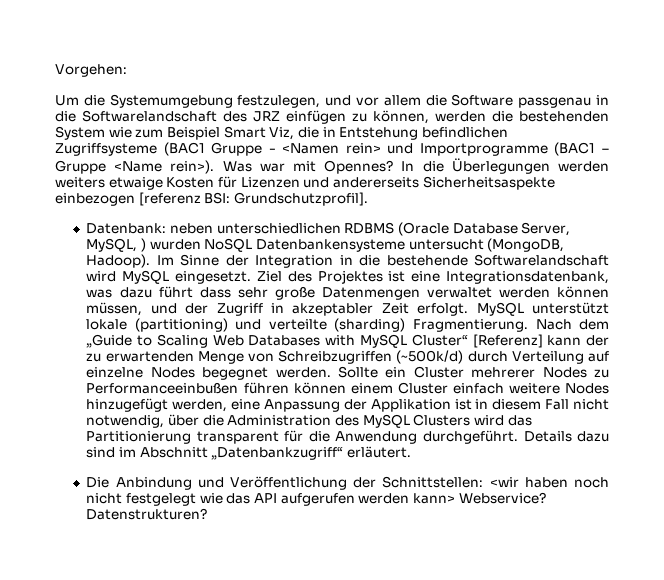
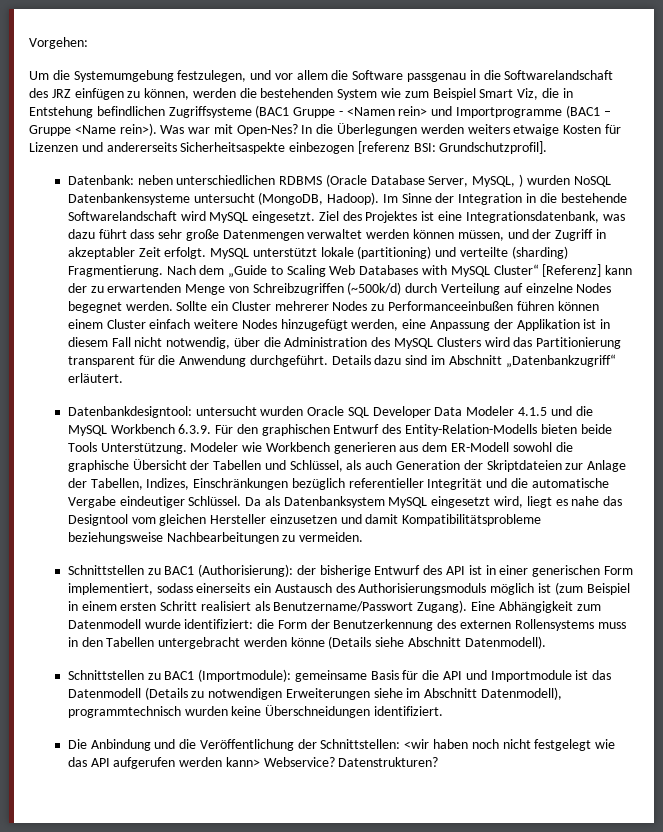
- Was war mit Opennes?
+ Was war mit Open-Nes?
+ Datenbankdesigntool: untersucht wurden Oracle SQL Developer Data Modeler 4.1.5 und die MySQL Workbench 6.3.9. Für den graphischen Entwurf des Entity-Relation-Modells bieten beide Tools Unterstützung. Modeler wie Workbench generieren aus dem ER-Modell sowohl die graphische Übersicht der Tabellen und Schlüssel, als auch Generation der Skriptdateien zur Anlage der Tabellen, Indizes, Einschränkungen bezüglich referentieller Integrität und die automatische Vergabe eindeutiger Schlüssel. Da als Datenbanksystem MySQL eingesetzt wird, liegt es nahe das Designtool vom gleichen Hersteller einzusetzen und damit Kompatibilitätsprobleme beziehungsweise Nachbearbeitungen zu vermeiden.
+ Schnittstellen zu BAC1 (Authorisierung): der bisherige Entwurf des API ist in einer generischen Form implementiert, sodass einerseits ein Austausch des Authorisierungsmoduls möglich ist (zum Beispiel in einem ersten Schritt realisiert als Benutzername/Passwort Zugang). Eine Abhängigkeit zum Datenmodell wurde identifiziert: die Form der Benutzerkennung des externen Rollensystems muss in den Tabellen untergebracht werden könne (Details siehe Abschnitt Datenmodell).
+ Schnittstellen zu BAC1 (Importmodule): gemeinsame Basis für die API und Importmodule ist das Datenmodell (Details zu notwendigen Erweiterungen siehe im Abschnitt Datenmodell), programmtechnisch wurden keine Überschneidungen identifiziert.
- Die Anbindung und Veröffentlichung der Schnittstellen: <wir haben noch nicht festgelegt wie das API aufgerufen werden kann> Webservice?
+ Die Anbindung und die Veröffentlichung der Schnittstellen: <wir haben noch nicht festgelegt wie das API aufgerufen werden kann> Webservice?

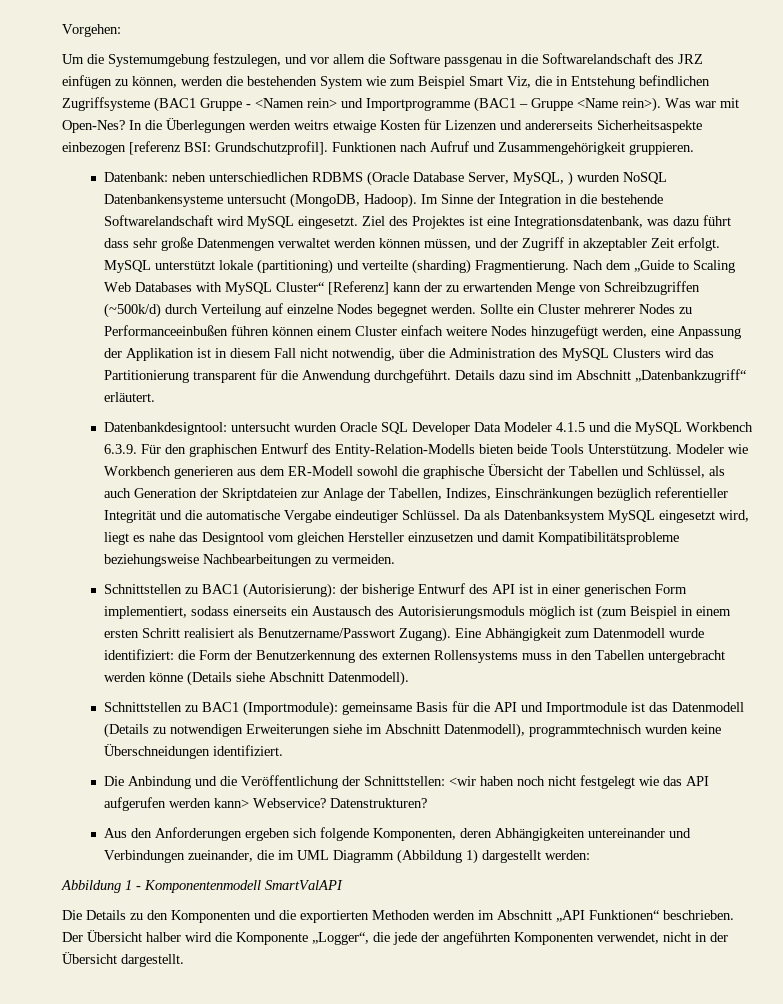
- In die Überlegungen werden weiters etwaige Kosten für Lizenzen und andererseits Sicherheitsaspekte einbezogen [referenz BSI: Grundschutzprofil].
+ In die Überlegungen werden weitrs etwaige Kosten für Lizenzen und andererseits Sicherheitsaspekte einbezogen [referenz BSI: Grundschutzprofil]. Funktionen nach Aufruf und Zusammengehörigkeit gruppieren.
- Schnittstellen zu BAC1 (Authorisierung): der bisherige Entwurf des API ist in einer generischen Form implementiert, sodass einerseits ein Austausch des Authorisierungsmoduls möglich ist (zum Beispiel in einem ersten Schritt realisiert als Benutzername/Passwort Zugang).
+ Schnittstellen zu BAC1 (Autorisierung): der bisherige Entwurf des API ist in einer generischen Form implementiert, sodass einerseits ein Austausch des Autorisierungsmoduls möglich ist (zum Beispiel in einem ersten Schritt realisiert als Benutzername/Passwort Zugang).
+ Aus den Anforderungen ergeben sich folgende Komponenten, deren Abhängigkeiten untereinander und Verbindungen zueinander, die im UML Diagramm (Abbildung 1) dargestellt werden:
+ Abbildung 1 - Komponentenmodell SmartValAPI
+ Die Details zu den Komponenten und die exportierten Methoden werden im Abschnitt „API Funktionen“ beschrieben. Der Übersicht halber wird die Komponente „Logger“, die jede der angeführten Komponenten verwendet, nicht in der Übersicht dargestellt.

